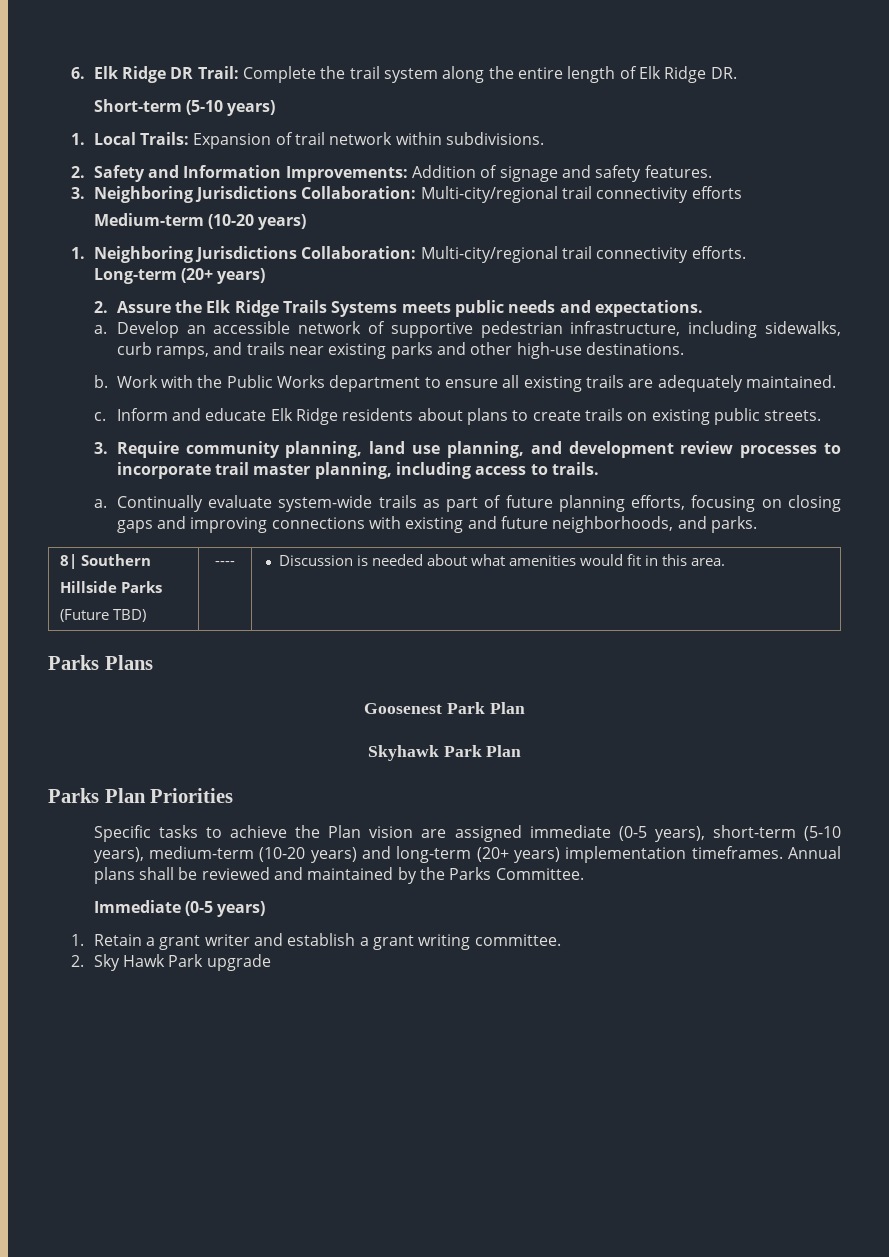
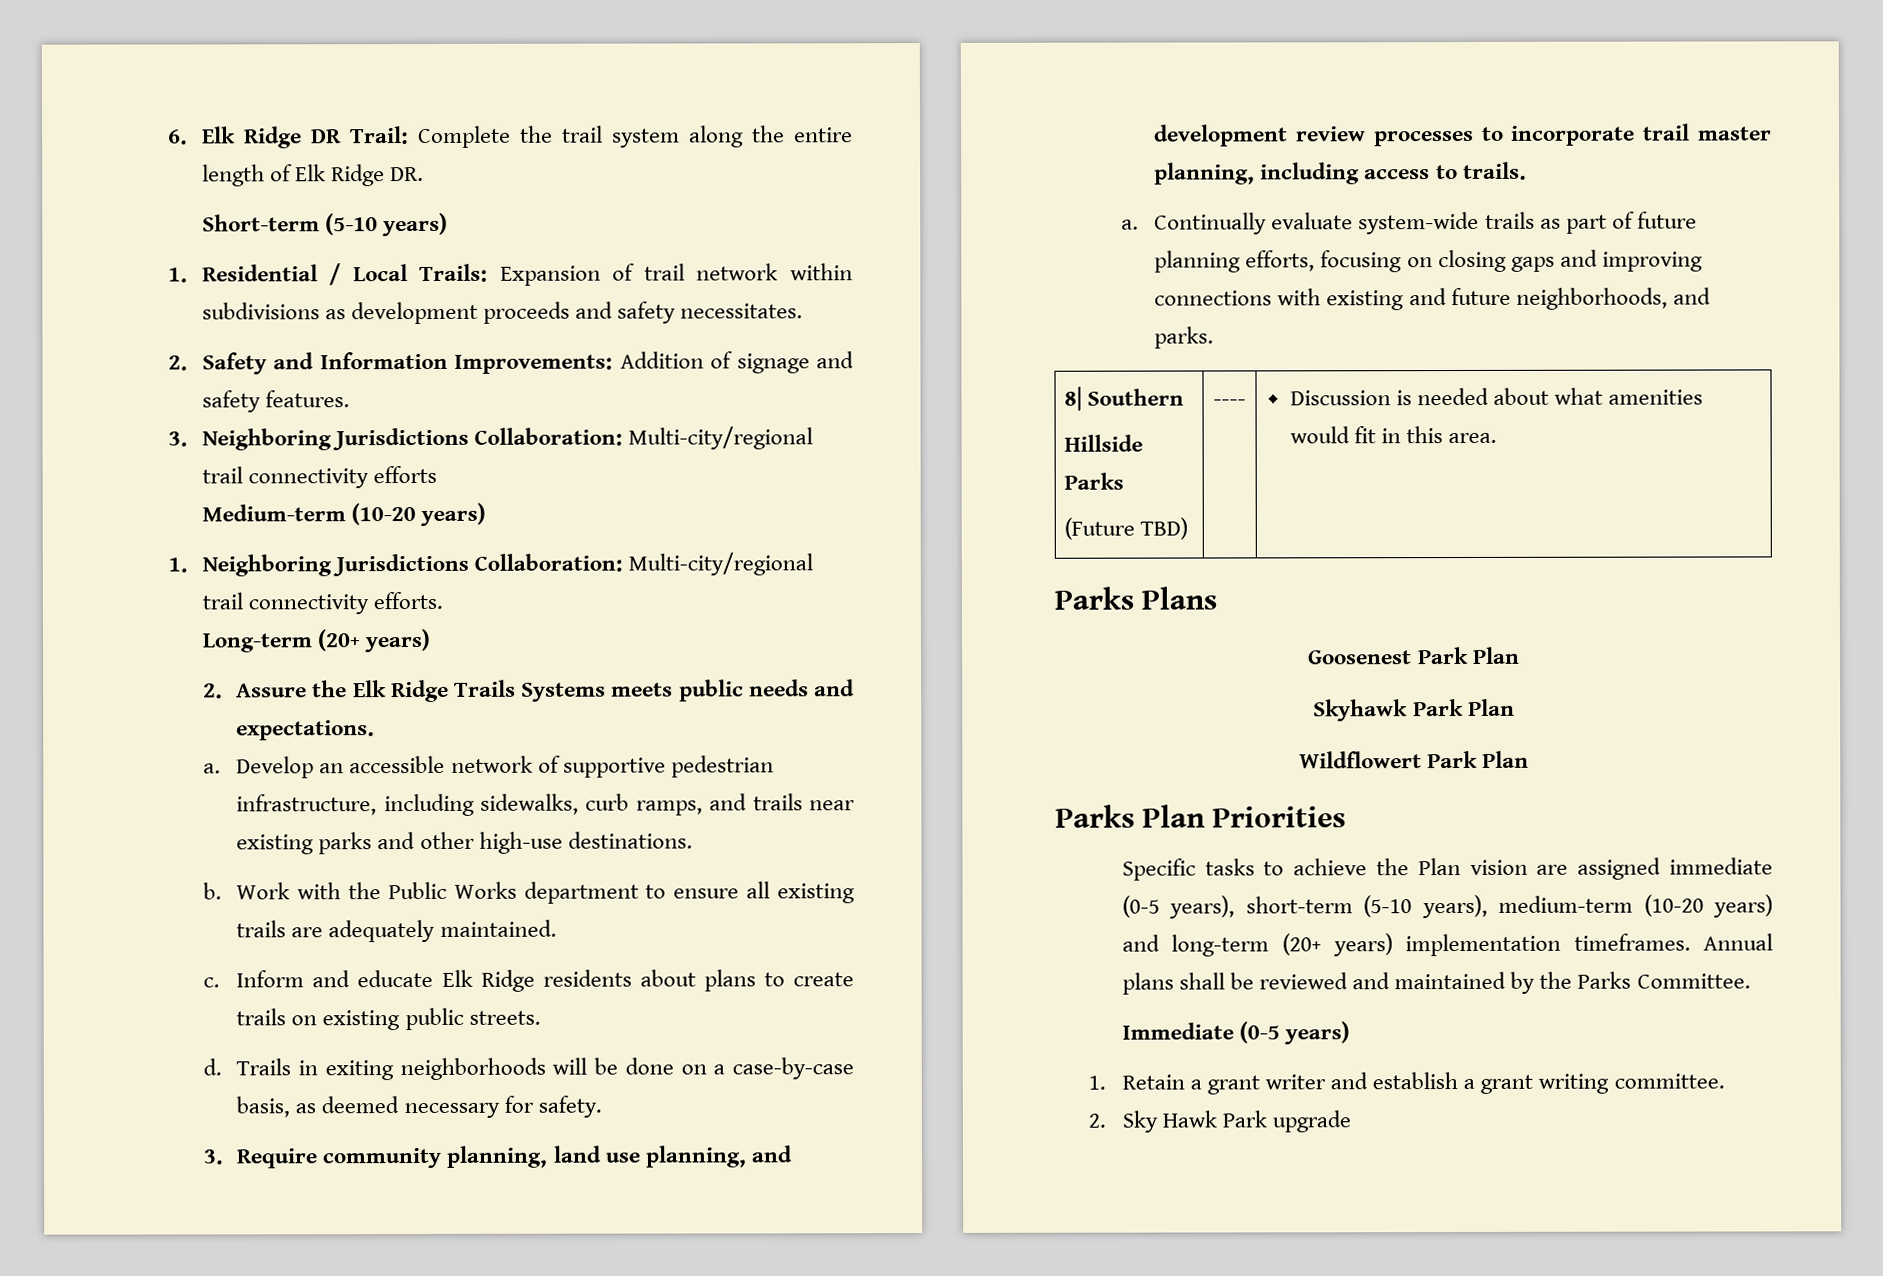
- 1. Local Trails: Expansion of trail network within subdivisions.
+ 1. Residential / Local Trails: Expansion of trail network within subdivisions as development proceeds and safety necessitates.
+ d. Trails in exiting neighborhoods will be done on a case-by-case basis, as deemed necessary for safety.
+ Wildflowert Park Plan

